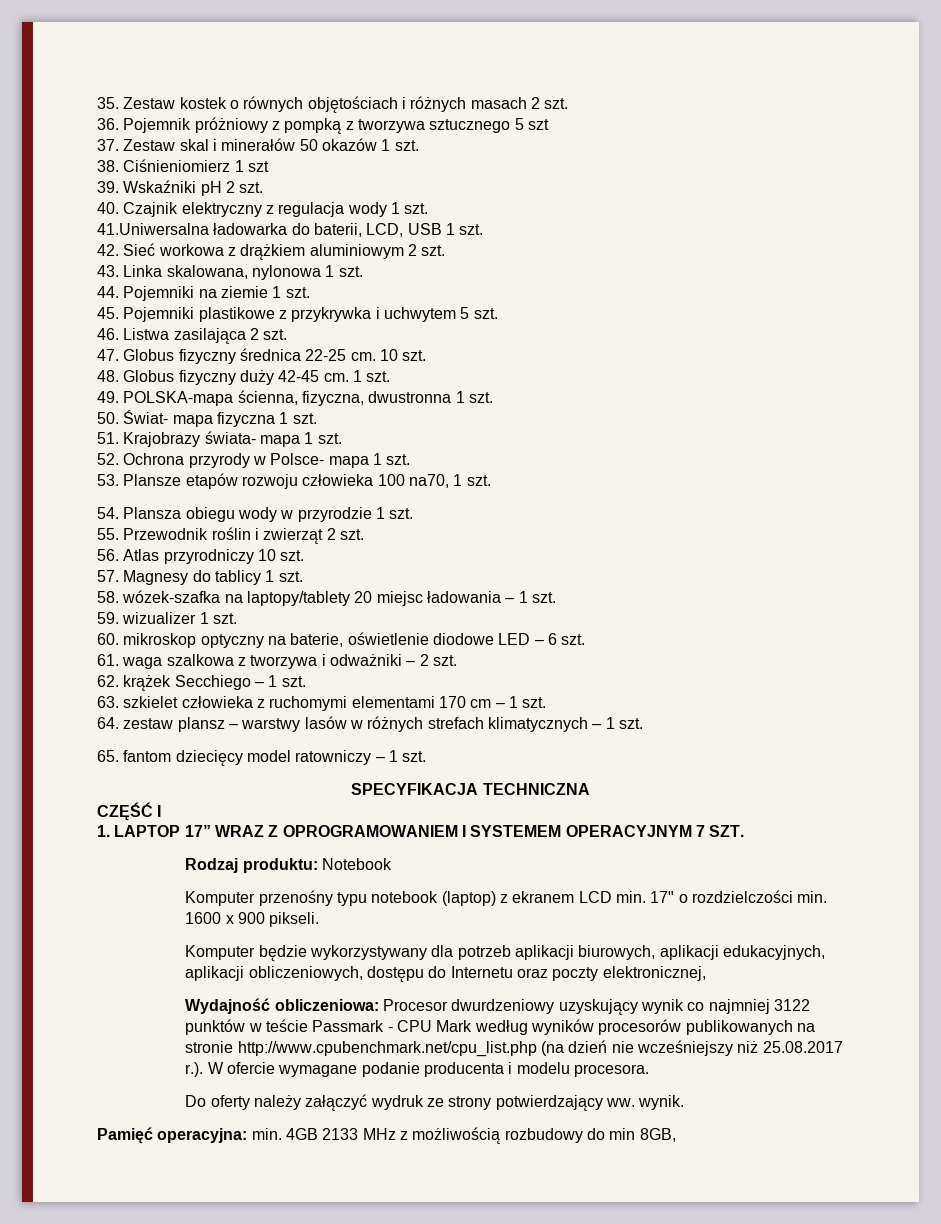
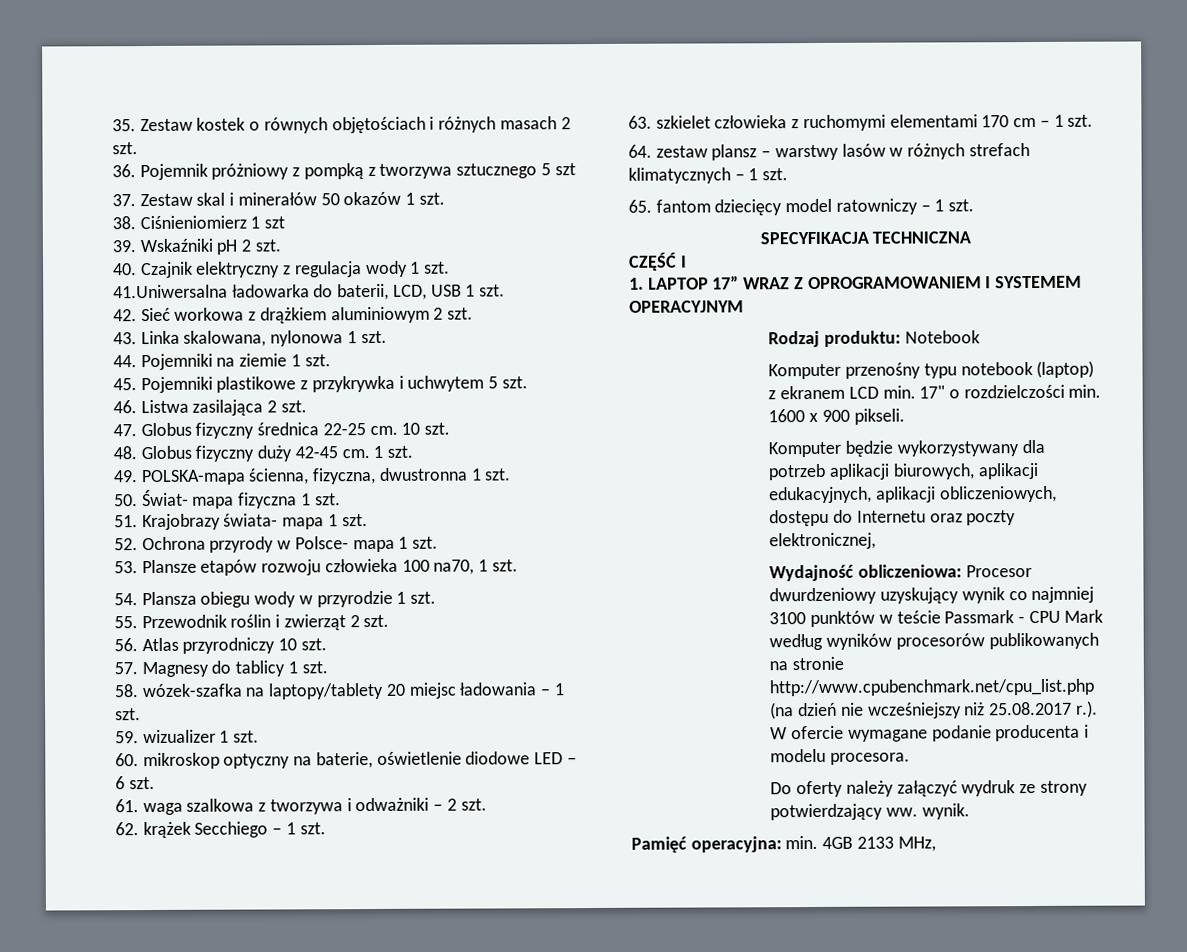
- 1. LAPTOP 17” WRAZ Z OPROGRAMOWANIEM I SYSTEMEM OPERACYJNYM 7 SZT.
+ 1. LAPTOP 17” WRAZ Z OPROGRAMOWANIEM I SYSTEMEM OPERACYJNYM
- Wydajność obliczeniowa: Procesor dwurdzeniowy uzyskujący wynik co najmniej 3122 punktów w teście Passmark - CPU Mark według wyników procesorów publikowanych na stronie http://www.cpubenchmark.net/cpu_list.php (na dzień nie wcześniejszy niż 25.08.2017 r.). W ofercie wymagane podanie producenta i modelu procesora.
+ Wydajność obliczeniowa: Procesor dwurdzeniowy uzyskujący wynik co najmniej 3100 punktów w teście Passmark - CPU Mark według wyników procesorów publikowanych na stronie http://www.cpubenchmark.net/cpu_list.php (na dzień nie wcześniejszy niż 25.08.2017 r.). W ofercie wymagane podanie producenta i modelu procesora.
- Pamięć operacyjna: min. 4GB 2133 MHz z możliwością rozbudowy do min 8GB,
+ Pamięć operacyjna: min. 4GB 2133 MHz,

